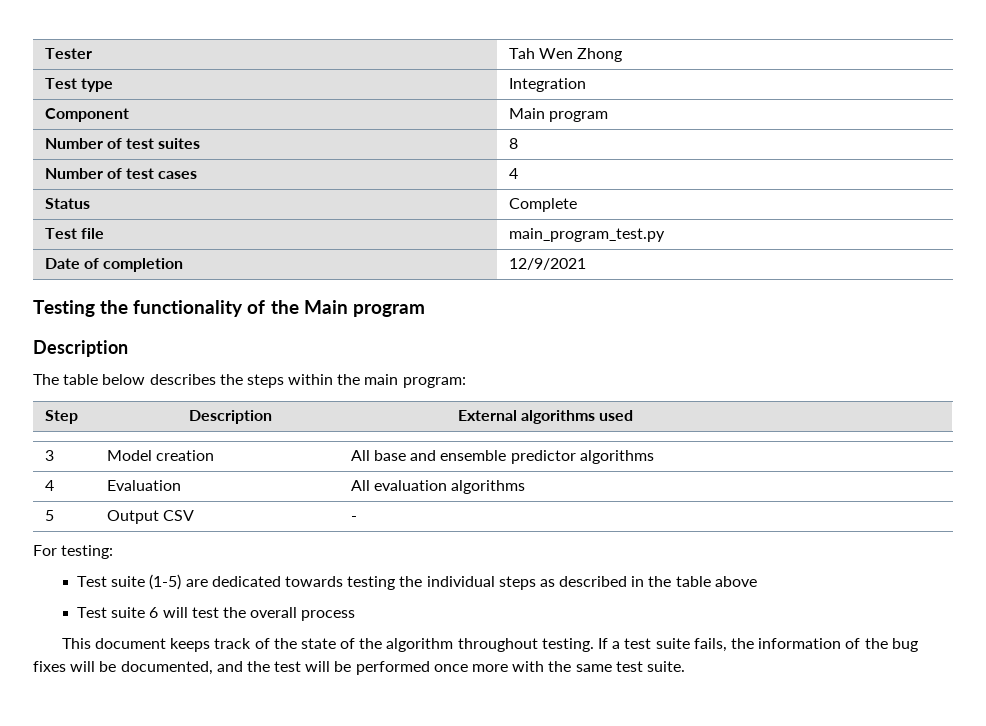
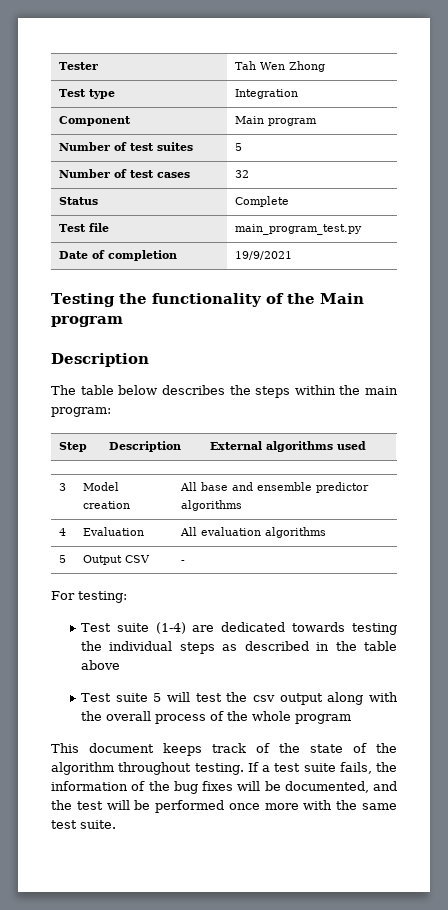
- Number of test suites | 8
+ Number of test suites | 5
- Number of test cases | 4
+ Number of test cases | 32
- Date of completion | 12/9/2021
+ Date of completion | 19/9/2021
- Test suite (1-5) are dedicated towards testing the individual steps as described in the table above
+ Test suite (1-4) are dedicated towards testing the individual steps as described in the table above
- Test suite 6 will test the overall process
+ Test suite 5 will test the csv output along with the overall process of the whole program

